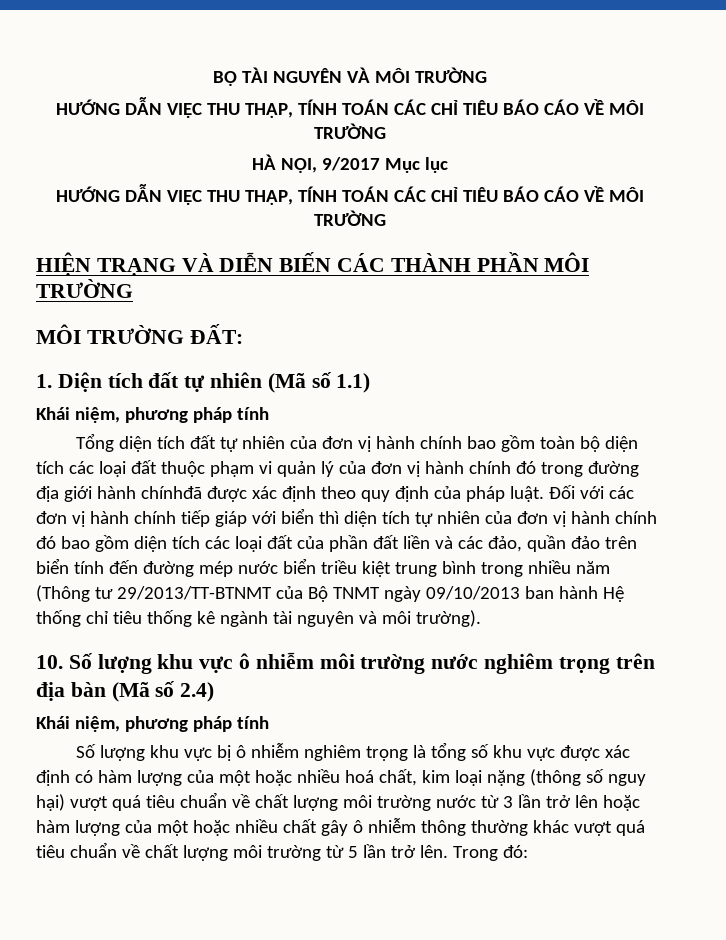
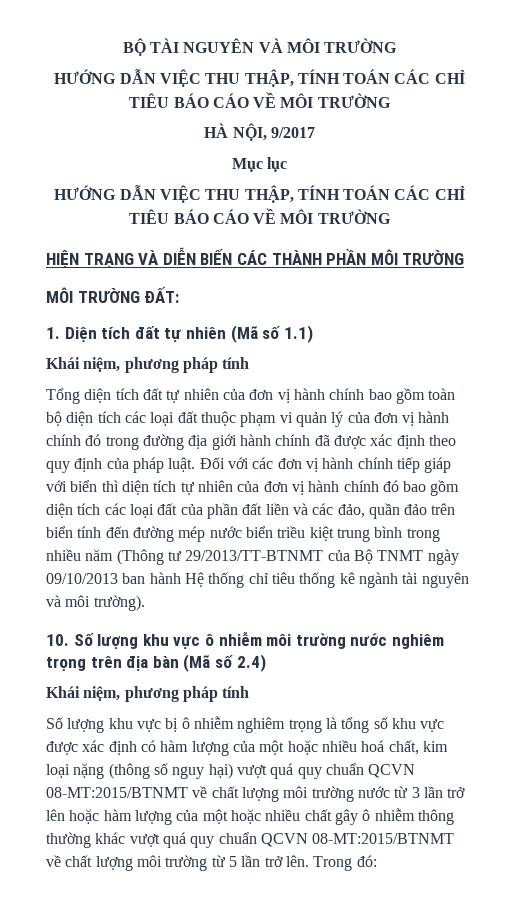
- HÀ NỘI, 9/2017 Mục lục
+ HÀ NỘI, 9/2017
+ Mục lục
- Tổng diện tích đất tự nhiên của đơn vị hành chính bao gồm toàn bộ diện tích các loại đất thuộc phạm vi quản lý của đơn vị hành chính đó trong đường địa giới hành chínhđã được xác định theo quy định của pháp luật.
+ Tổng diện tích đất tự nhiên của đơn vị hành chính bao gồm toàn bộ diện tích các loại đất thuộc phạm vi quản lý của đơn vị hành chính đó trong đường địa giới hành chính đã được xác định theo quy định của pháp luật.
- Số lượng khu vực bị ô nhiễm nghiêm trọng là tổng số khu vực được xác định có hàm lượng của một hoặc nhiều hoá chất, kim loại nặng (thông số nguy hại) vượt quá tiêu chuẩn về chất lượng môi trường nước từ 3 lần trở lên hoặc hàm lượng của một hoặc nhiều chất gây ô nhiễm thông thường khác vượt quá tiêu chuẩn về chất lượng môi trường từ 5 lần trở lên.
+ Số lượng khu vực bị ô nhiễm nghiêm trọng là tổng số khu vực được xác định có hàm lượng của một hoặc nhiều hoá chất, kim loại nặng (thông số nguy hại) vượt quá quy chuẩn QCVN 08-MT:2015/BTNMT về chất lượng môi trường nước từ 3 lần trở lên hoặc hàm lượng của một hoặc nhiều chất gây ô nhiễm thông thường khác vượt quá quy chuẩn QCVN 08-MT:2015/BTNMT về chất lượng môi trường từ 5 lần trở lên.

